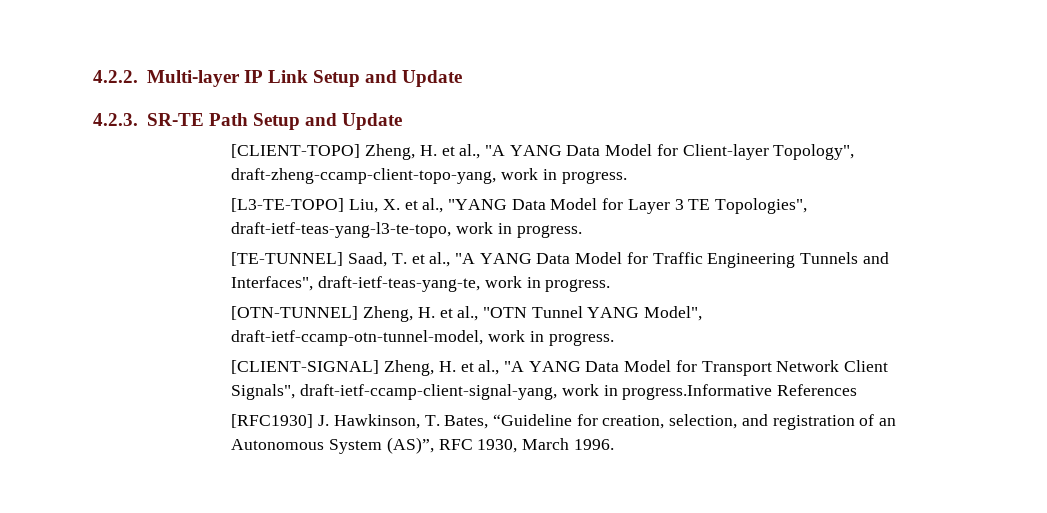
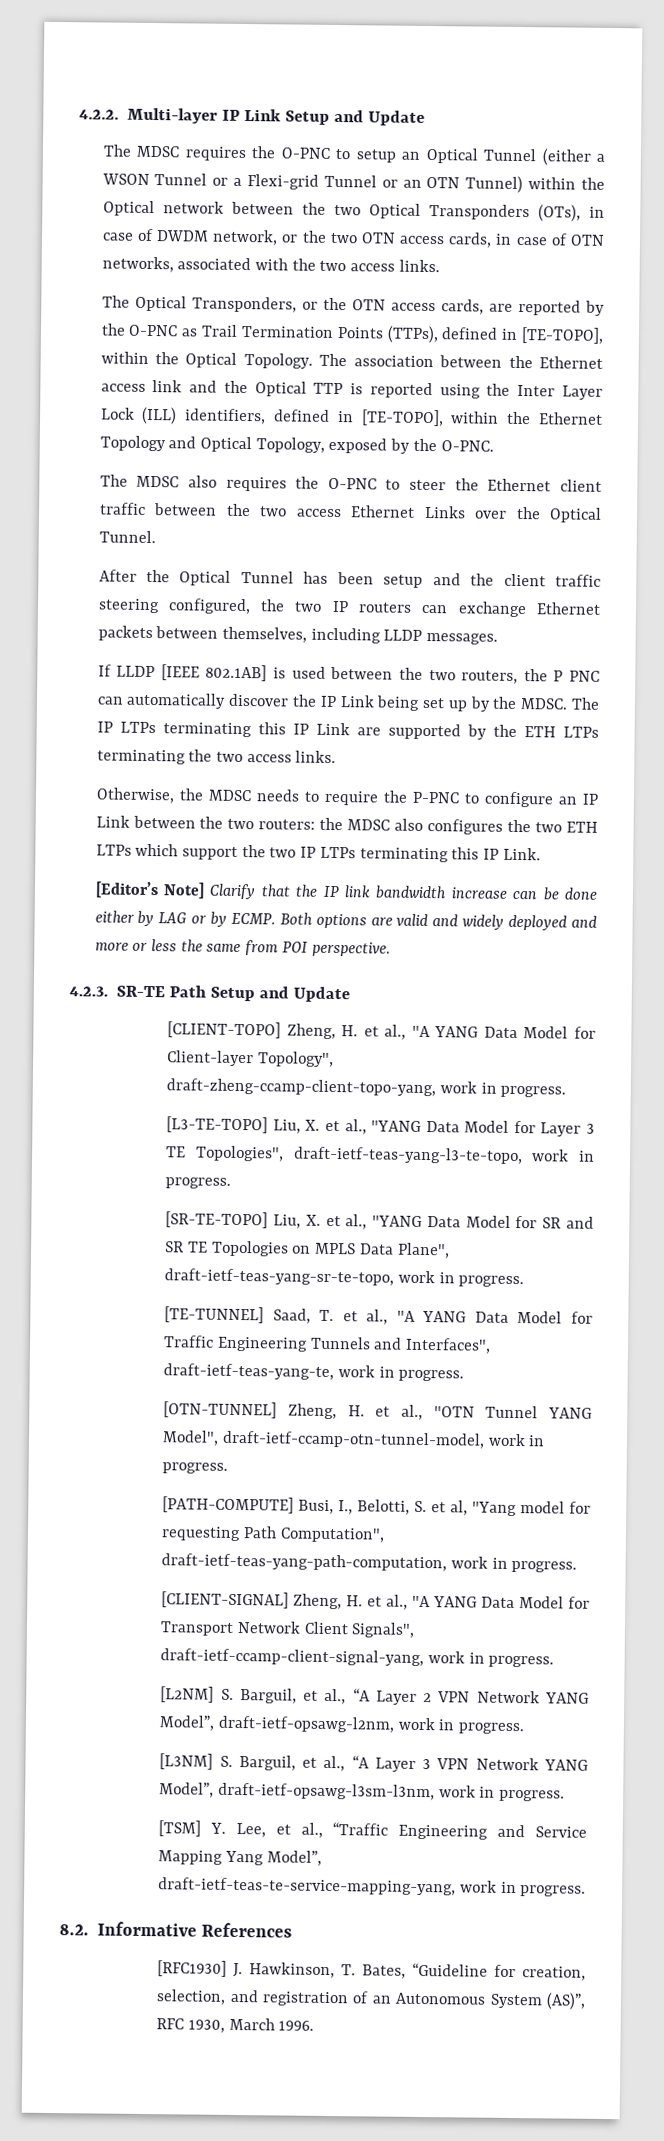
+ The MDSC requires the O-PNC to setup an Optical Tunnel (either a WSON Tunnel or a Flexi-grid Tunnel or an OTN Tunnel) within the Optical network between the two Optical Transponders (OTs), in case of DWDM network, or the two OTN access cards, in case of OTN networks, associated with the two access links.
+ The Optical Transponders, or the OTN access cards, are reported by the O-PNC as Trail Termination Points (TTPs), defined in [TE-TOPO], within the Optical Topology. The association between the Ethernet access link and the Optical TTP is reported using the Inter Layer Lock (ILL) identifiers, defined in [TE-TOPO], within the Ethernet Topology and Optical Topology, exposed by the O-PNC.
+ The MDSC also requires the O-PNC to steer the Ethernet client traffic between the two access Ethernet Links over the Optical Tunnel.
+ After the Optical Tunnel has been setup and the client traffic steering configured, the two IP routers can exchange Ethernet packets between themselves, including LLDP messages.
+ If LLDP [IEEE 802.1AB] is used between the two routers, the P PNC can automatically discover the IP Link being set up by the MDSC. The IP LTPs terminating this IP Link are supported by the ETH LTPs terminating the two access links.
+ Otherwise, the MDSC needs to require the P-PNC to configure an IP Link between the two routers: the MDSC also configures the two ETH LTPs which support the two IP LTPs terminating this IP Link.
+ [Editor’s Note] Clarify that the IP link bandwidth increase can be done either by LAG or by ECMP. Both options are valid and widely deployed and more or less the same from POI perspective.
+ [SR-TE-TOPO] Liu, X. et al., "YANG Data Model for SR and SR TE Topologies on MPLS Data Plane", draft-ietf-teas-yang-sr-te-topo, work in progress.
+ [PATH-COMPUTE] Busi, I., Belotti, S. et al, "Yang model for requesting Path Computation", draft-ietf-teas-yang-path-computation, work in progress.
- [CLIENT-SIGNAL] Zheng, H. et al., "A YANG Data Model for Transport Network Client Signals", draft-ietf-ccamp-client-signal-yang, work in progress.Informative References
+ [CLIENT-SIGNAL] Zheng, H. et al., "A YANG Data Model for Transport Network Client Signals", draft-ietf-ccamp-client-signal-yang, work in progress.
+ [L2NM] S. Barguil, et al., “A Layer 2 VPN Network YANG Model”, draft-ietf-opsawg-l2nm, work in progress.
+ [L3NM] S. Barguil, et al., “A Layer 3 VPN Network YANG Model”, draft-ietf-opsawg-l3sm-l3nm, work in progress.
+ [TSM] Y. Lee, et al., “Traffic Engineering and Service Mapping Yang Model”, draft-ietf-teas-te-service-mapping-yang, work in progress.
+ 8.2. Informative References

